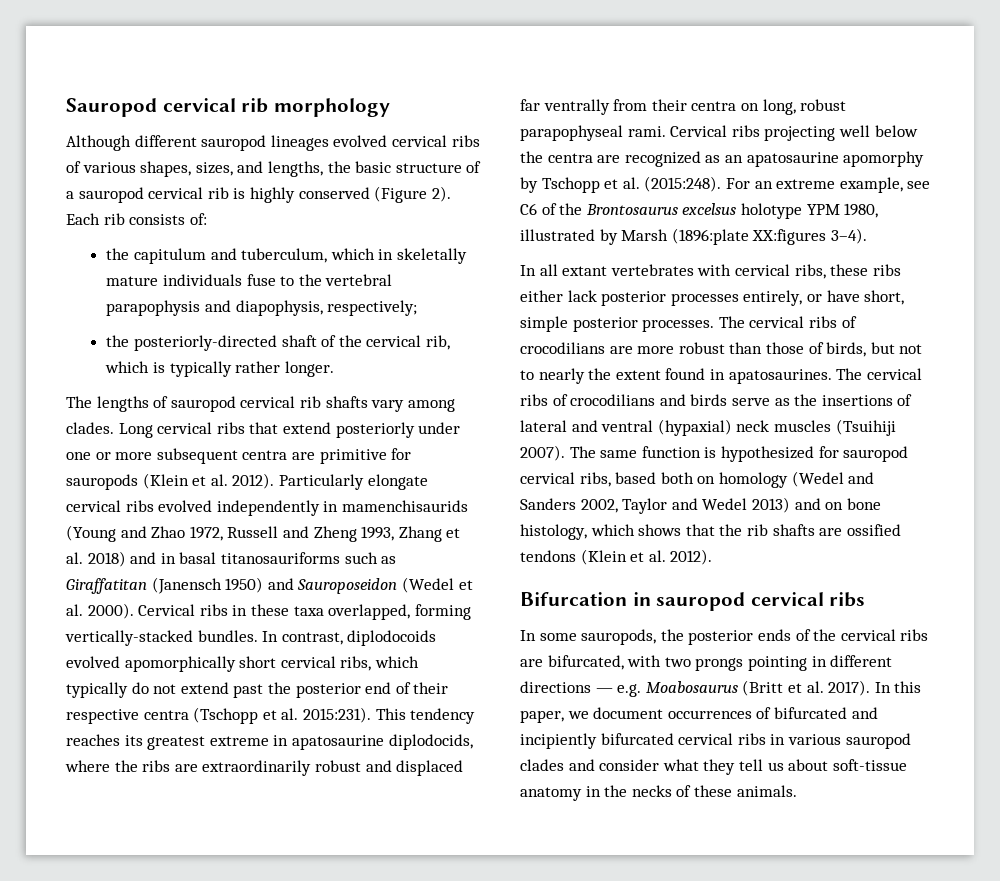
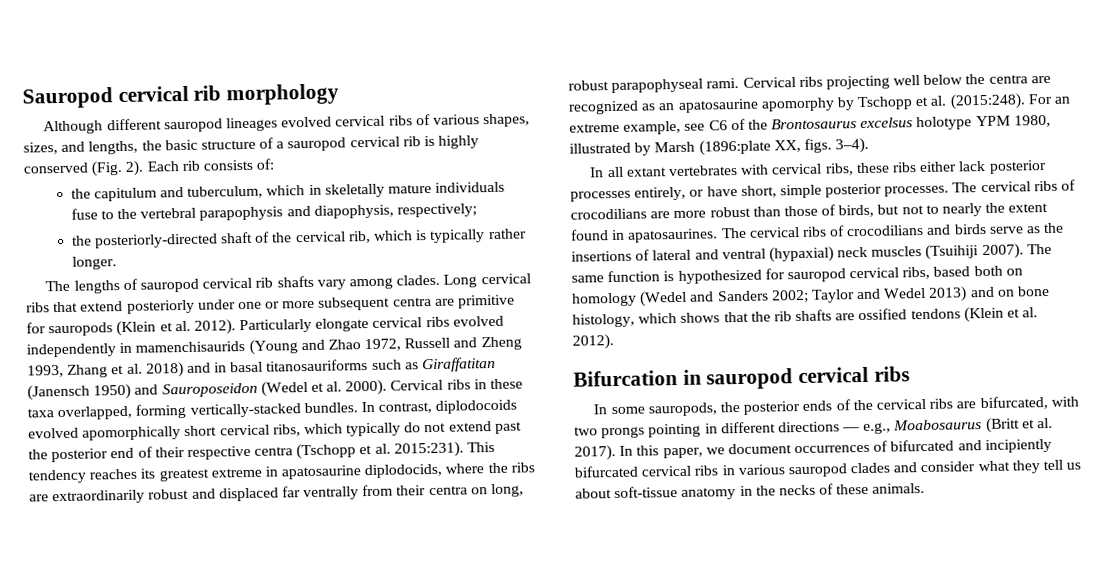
- Although different sauropod lineages evolved cervical ribs of various shapes, sizes, and lengths, the basic structure of a sauropod cervical rib is highly conserved (Figure 2).
+ Although different sauropod lineages evolved cervical ribs of various shapes, sizes, and lengths, the basic structure of a sauropod cervical rib is highly conserved (Fig. 2).
- For an extreme example, see C6 of the Brontosaurus excelsus holotype YPM 1980, illustrated by Marsh (1896:plate XX:figures 3–4).
+ For an extreme example, see C6 of the Brontosaurus excelsus holotype YPM 1980, illustrated by Marsh (1896:plate XX, figs. 3–4).
- The same function is hypothesized for sauropod cervical ribs, based both on homology (Wedel and Sanders 2002, Taylor and Wedel 2013) and on bone histology, which shows that the rib shafts are ossified tendons (Klein et al. 2012).
+ The same function is hypothesized for sauropod cervical ribs, based both on homology (Wedel and Sanders 2002; Taylor and Wedel 2013) and on bone histology, which shows that the rib shafts are ossified tendons (Klein et al. 2012).
- In some sauropods, the posterior ends of the cervical ribs are bifurcated, with two prongs pointing in different directions — e.g. Moabosaurus (Britt et al. 2017).
+ In some sauropods, the posterior ends of the cervical ribs are bifurcated, with two prongs pointing in different directions — e.g., Moabosaurus (Britt et al. 2017).

